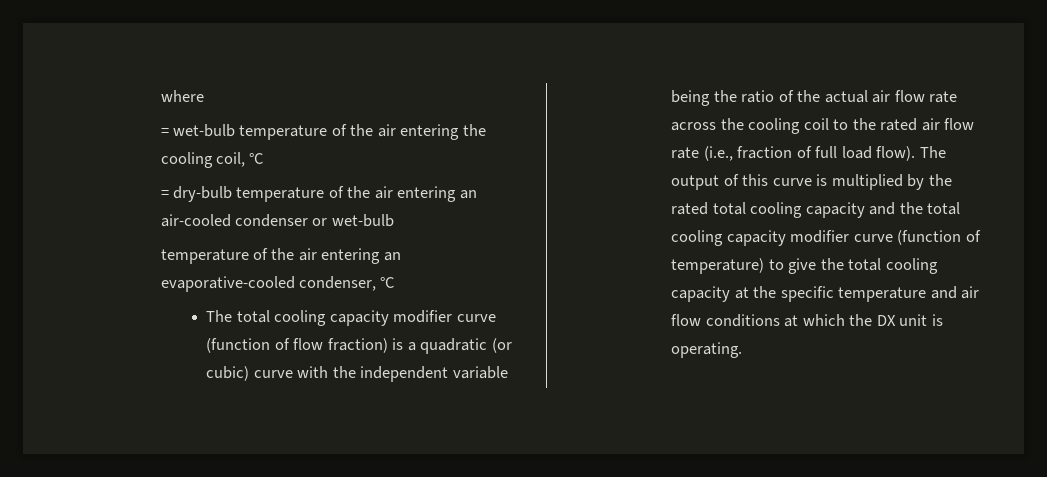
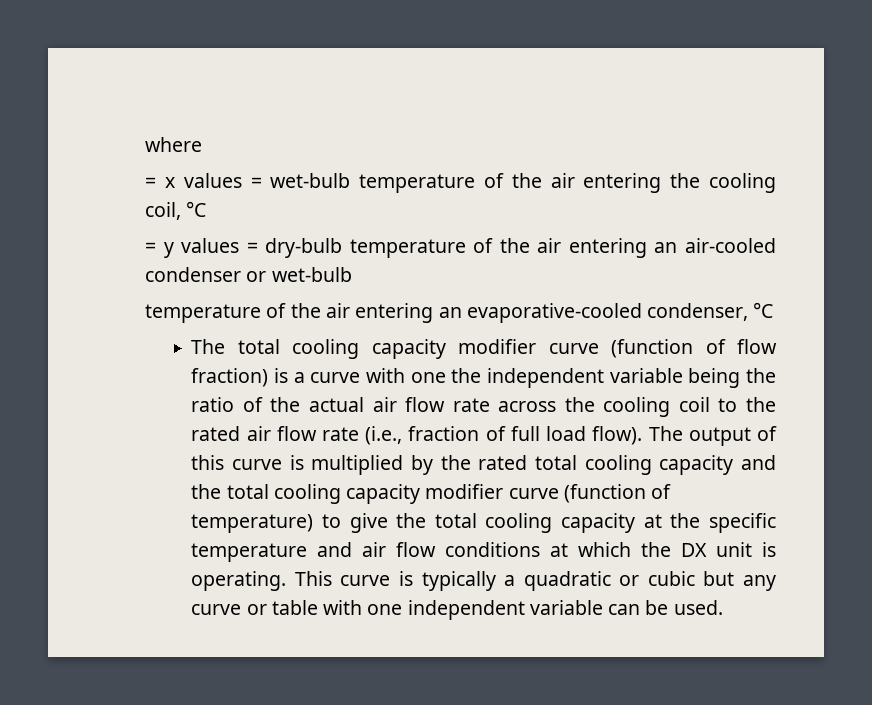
- = wet-bulb temperature of the air entering the cooling coil, °C
+ = x values = wet-bulb temperature of the air entering the cooling coil, °C
- = dry-bulb temperature of the air entering an air-cooled condenser or wet-bulb
+ = y values = dry-bulb temperature of the air entering an air-cooled condenser or wet-bulb
- The total cooling capacity modifier curve (function of flow fraction) is a quadratic (or cubic) curve with the independent variable being the ratio of the actual air flow rate across the cooling coil to the rated air flow rate (i.e., fraction of full load flow).
+ The total cooling capacity modifier curve (function of flow fraction) is a curve with one the independent variable being the ratio of the actual air flow rate across the cooling coil to the rated air flow rate (i.e., fraction of full load flow).
+ This curve is typically a quadratic or cubic but any curve or table with one independent variable can be used.

